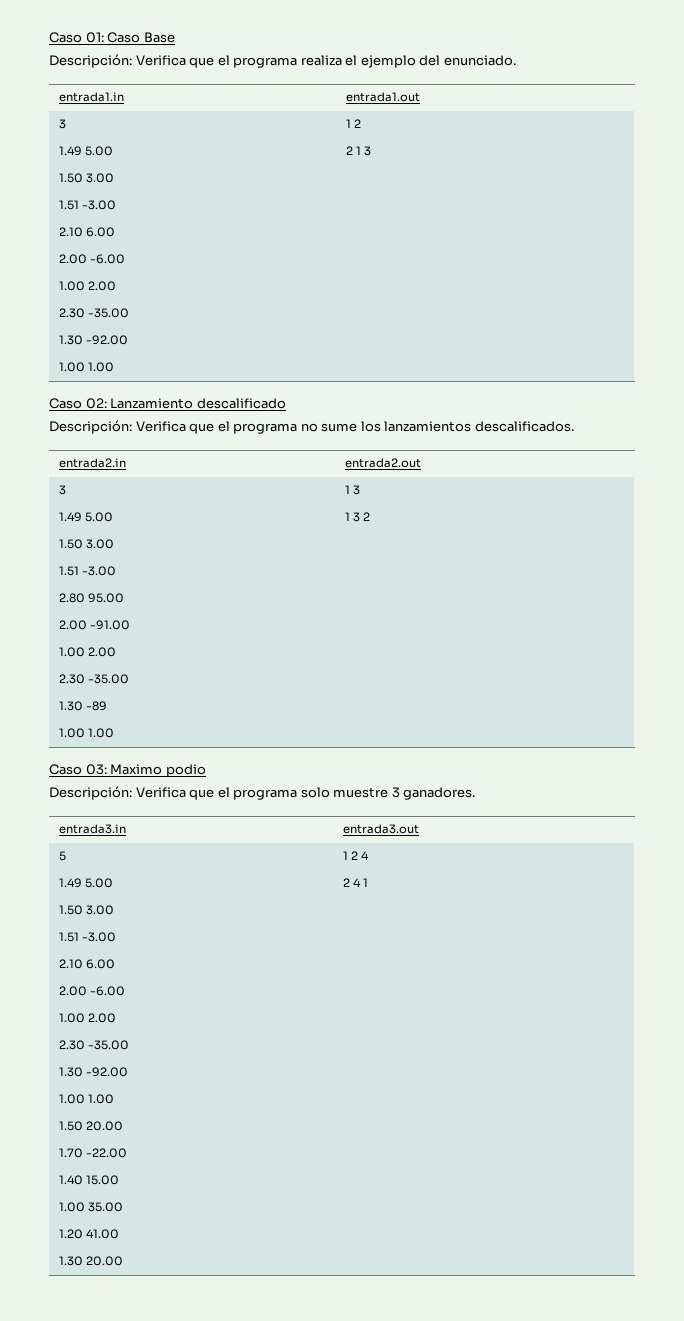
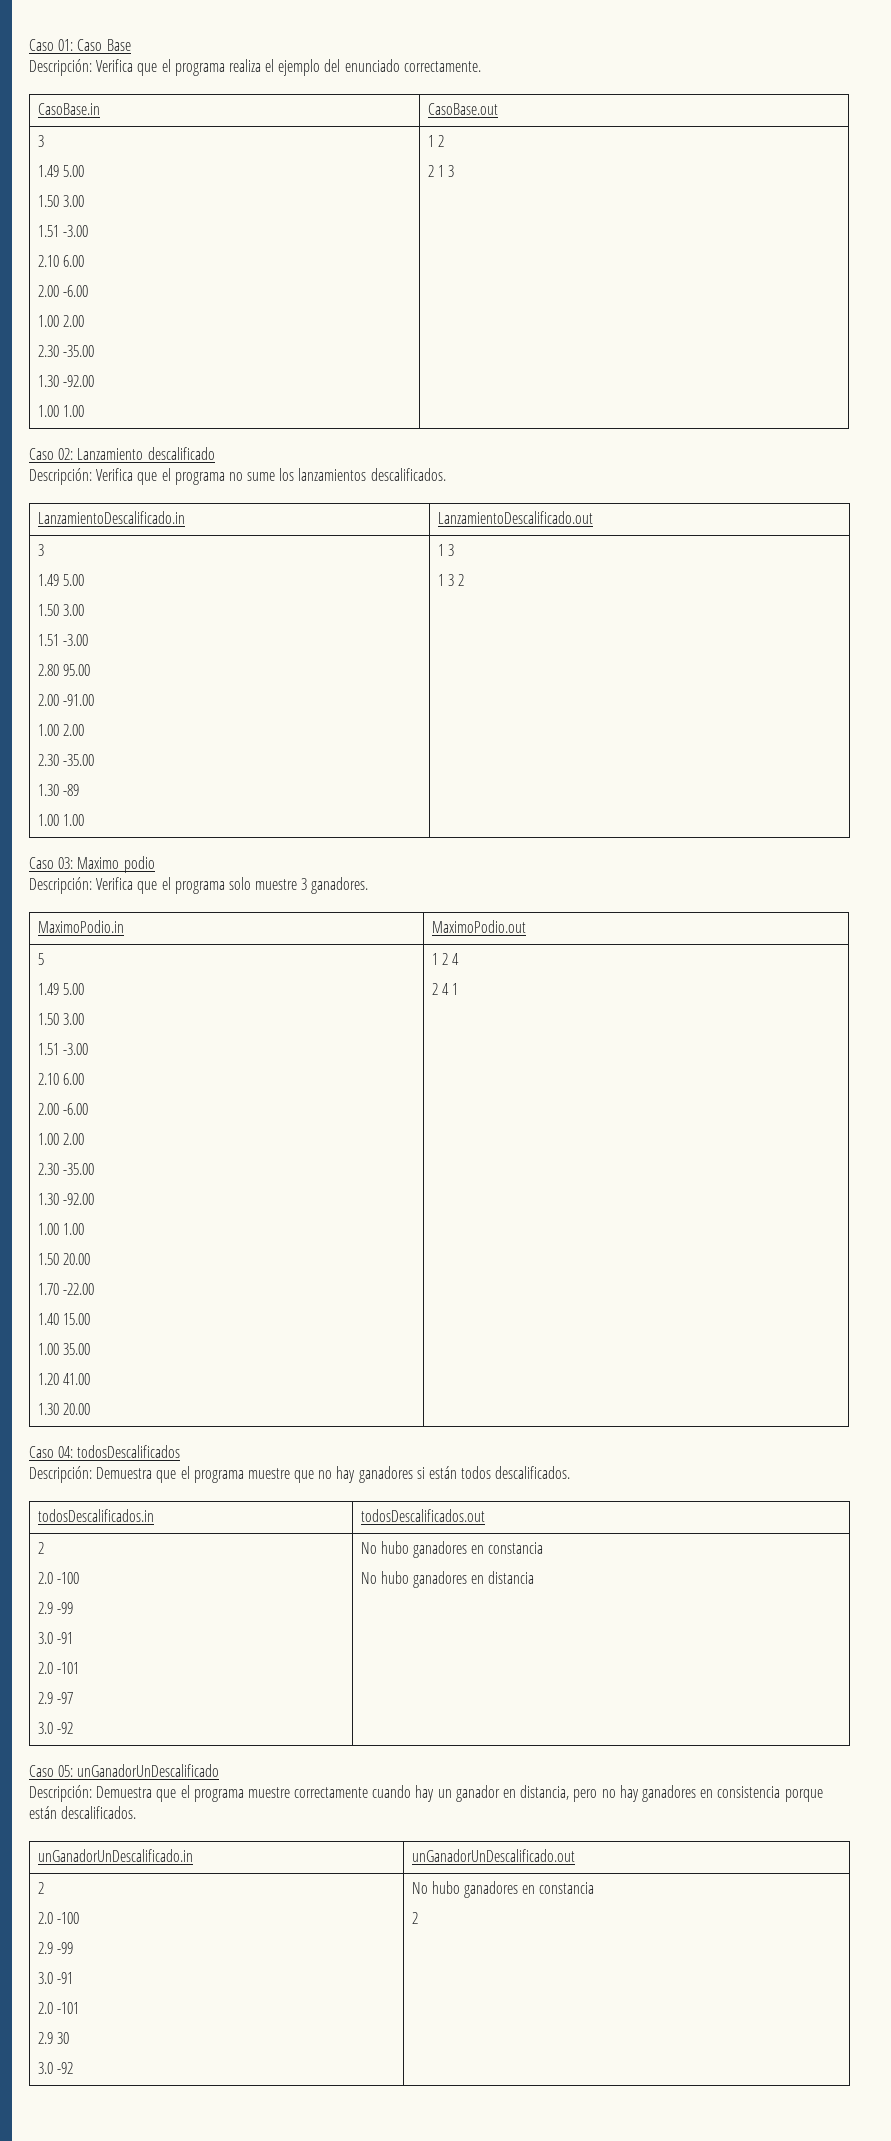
- Descripción: Verifica que el programa realiza el ejemplo del enunciado.
- entrada1.in | entrada1.out
+ Descripción: Verifica que el programa realiza el ejemplo del enunciado correctamente.
+ CasoBase.in | CasoBase.out
- entrada2.in | entrada2.out
+ LanzamientoDescalificado.in | LanzamientoDescalificado.out
- entrada3.in | entrada3.out
+ MaximoPodio.in | MaximoPodio.out
+ Caso 04: todosDescalificados
+ Descripción: Demuestra que el programa muestre que no hay ganadores si están todos descalificados.
+ todosDescalificados.in | todosDescalificados.out
+ 2
+ 2.0 -100
+ 2.9 -99
+ 3.0 -91
+ 2.0 -101
+ 2.9 -97
+ 3.0 -92 | No hubo ganadores en constancia
+ No hubo ganadores en distancia
+ Caso 05: unGanadorUnDescalificado
+ Descripción: Demuestra que el programa muestre correctamente cuando hay un ganador en distancia, pero no hay ganadores en consistencia porque están descalificados.
+ unGanadorUnDescalificado.in | unGanadorUnDescalificado.out
+ 2
+ 2.0 -100
+ 2.9 -99
+ 3.0 -91
+ 2.0 -101
+ 2.9 30
+ 3.0 -92 | No hubo ganadores en constancia
+ 2

